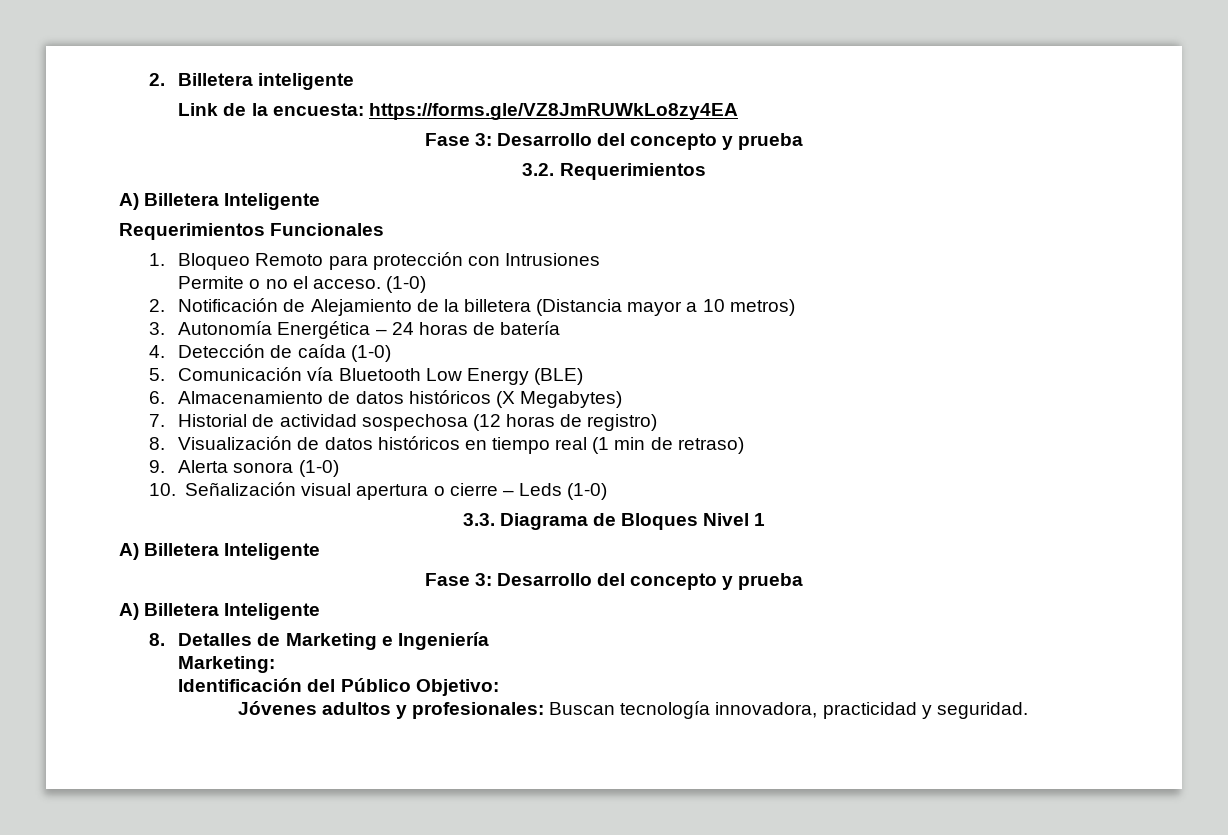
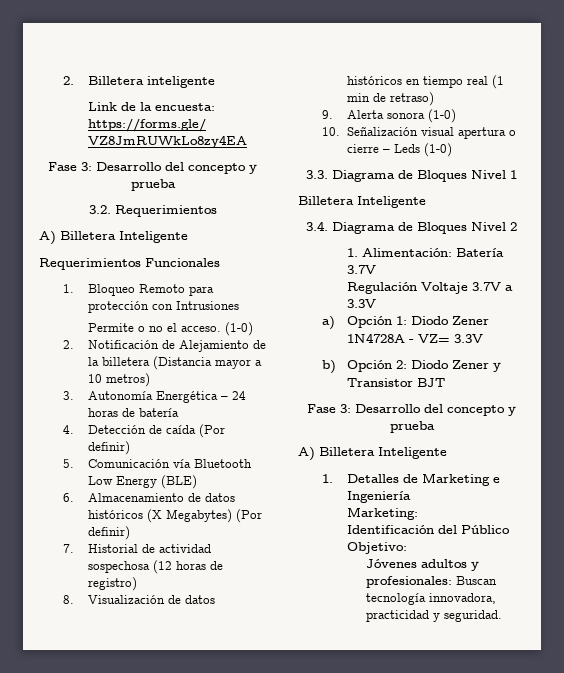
- 4. Detección de caída (1-0)
+ 4. Detección de caída (Por definir)
- 6. Almacenamiento de datos históricos (X Megabytes)
+ 6. Almacenamiento de datos históricos (X Megabytes) (Por definir)
  3.3. Diagrama de Bloques Nivel 1
- A) Billetera Inteligente
+ Billetera Inteligente
+ 3.4. Diagrama de Bloques Nivel 2
+ 1. Alimentación: Batería 3.7V
+ Regulación Voltaje 3.7V a 3.3V
+ a) Opción 1: Diodo Zener 1N4728A - VZ= 3.3V
+ b) Opción 2: Diodo Zener y Transistor BJT
- 8. Detalles de Marketing e Ingeniería
+ 1. Detalles de Marketing e Ingeniería

